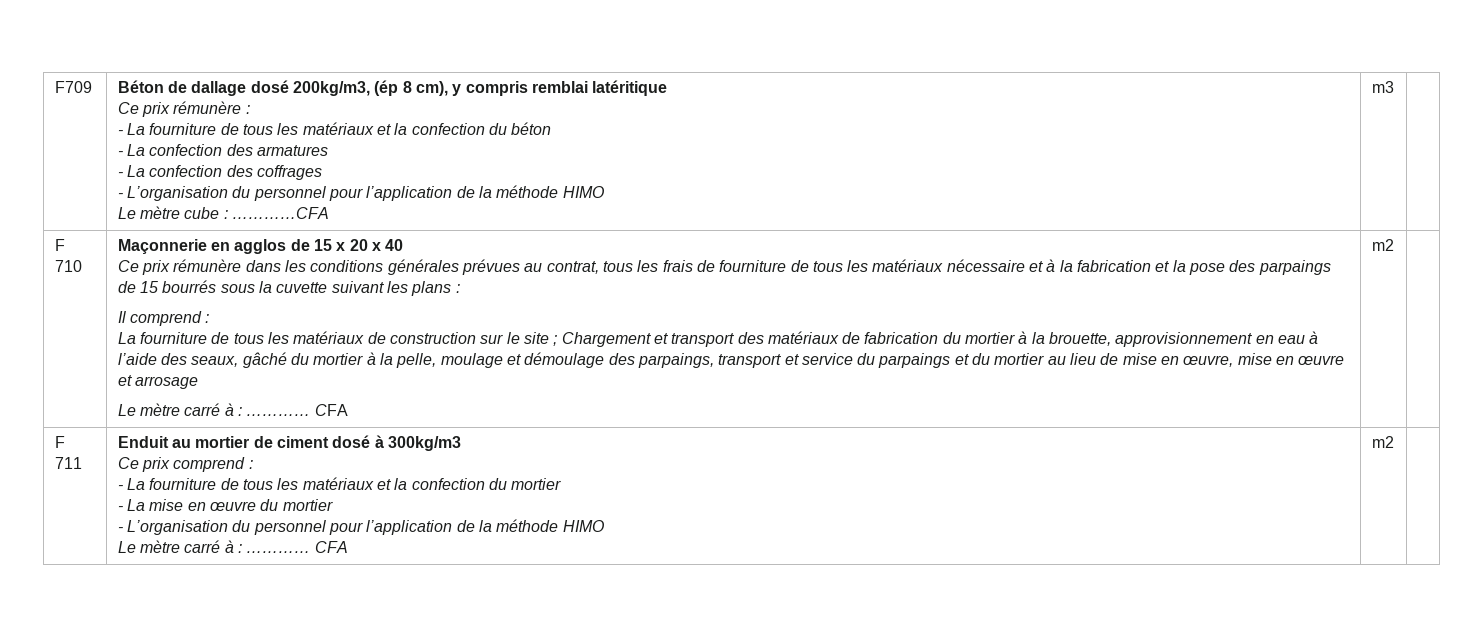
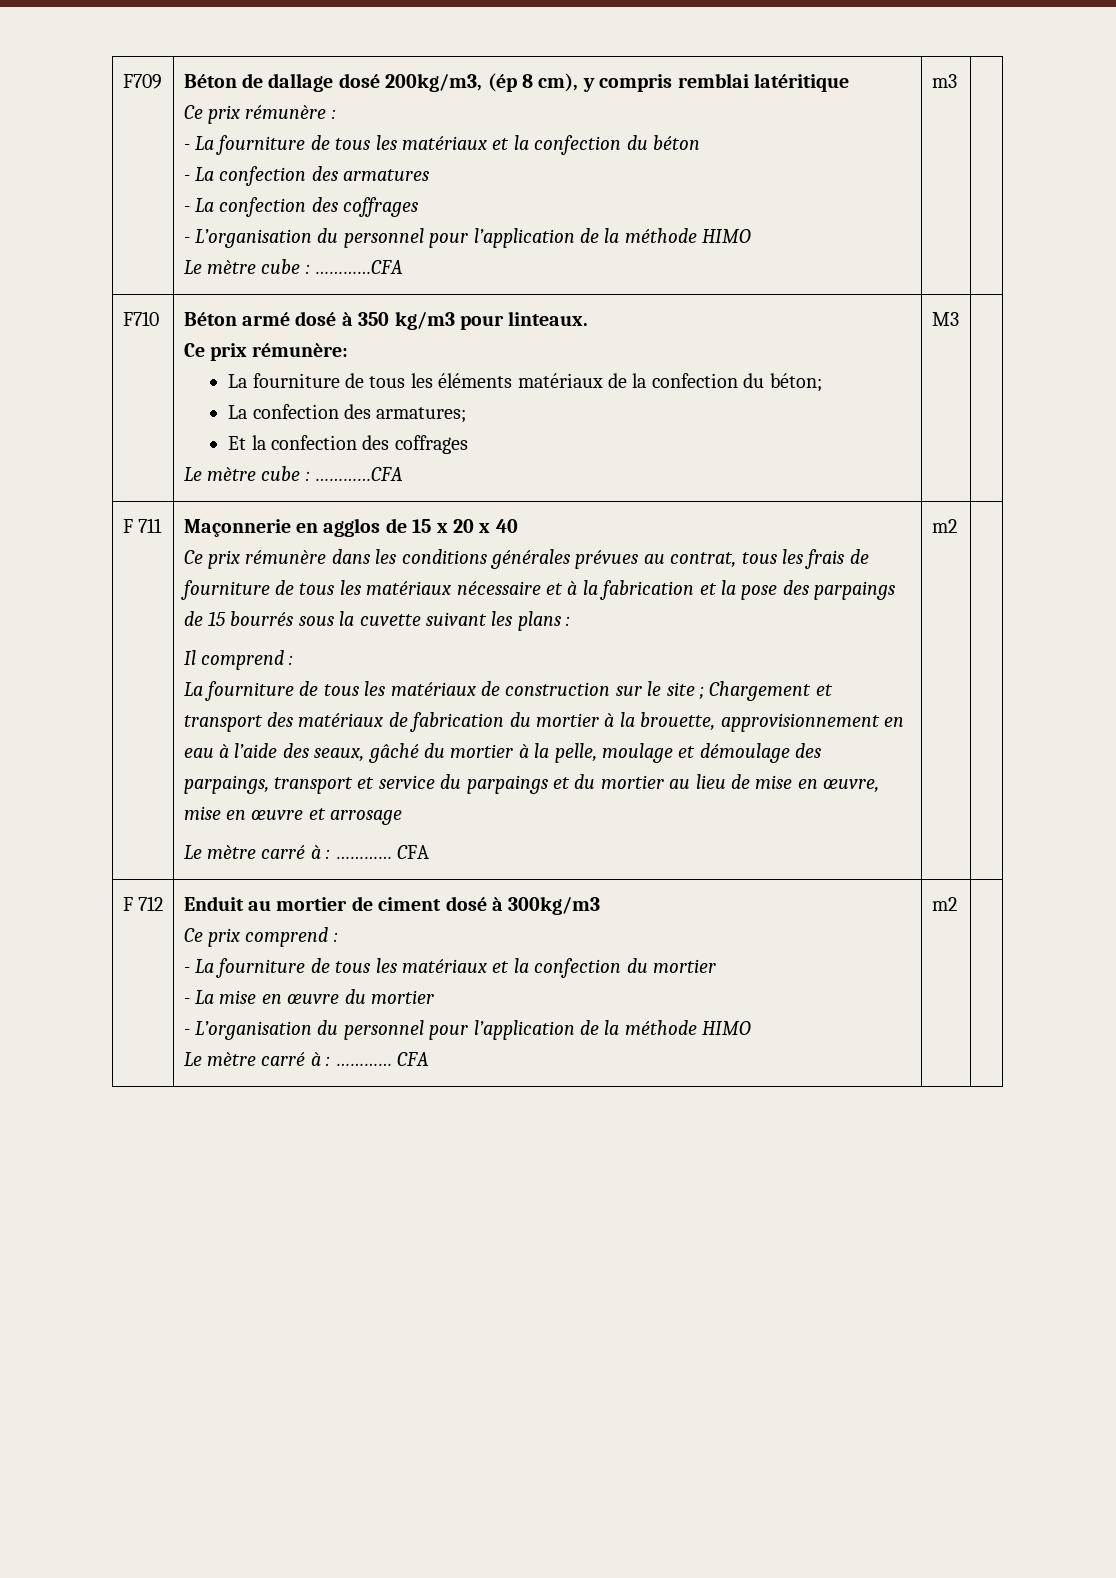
- F 710
+ F710 | Béton armé dosé à 350 kg/m3 pour linteaux.
+ Ce prix rémunère:
+ La fourniture de tous les éléments matériaux de la confection du béton;
+ La confection des armatures;
+ Et la confection des coffrages
+ Le mètre cube : …………CFA | M3 |
+ F 711
- F 711
+ F 712

